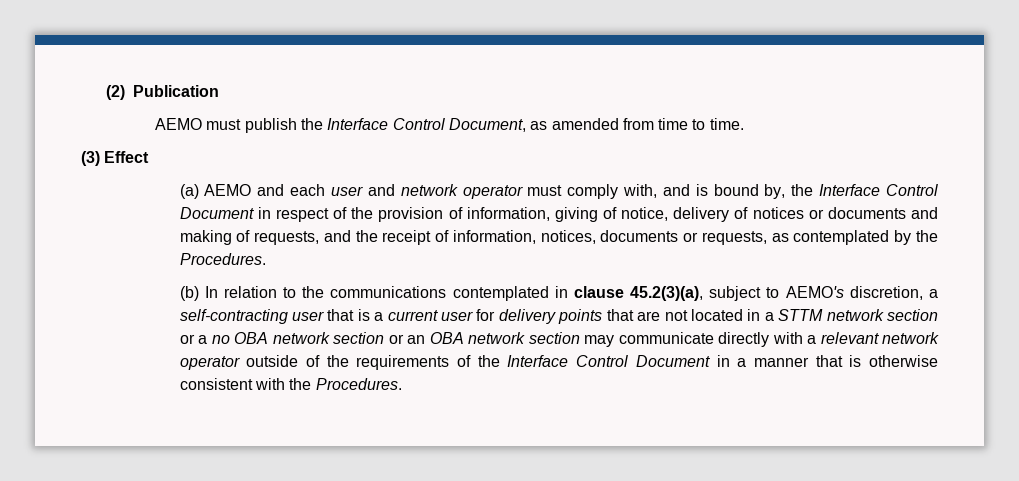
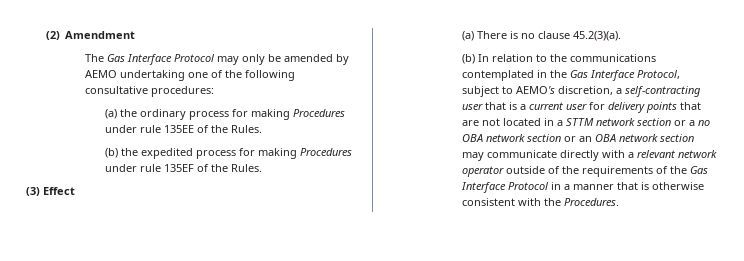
- (2) Publication
- AEMO must publish the Interface Control Document, as amended from time to time.
+ (2) Amendment
+ The Gas Interface Protocol may only be amended by AEMO undertaking one of the following consultative procedures:
+ (a) the ordinary process for making Procedures under rule 135EE of the Rules.
+ (b) the expedited process for making Procedures under rule 135EF of the Rules.
  (3) Effect
- (a) AEMO and each user and network operator must comply with, and is bound by, the Interface Control Document in respect of the provision of information, giving of notice, delivery of notices or documents and making of requests, and the receipt of information, notices, documents or requests, as contemplated by the Procedures.
+ (a) There is no clause 45.2(3)(a).
- (b) In relation to the communications contemplated in clause 45.2(3)(a), subject to AEMO's discretion, a self-contracting user that is a current user for delivery points that are not located in a STTM network section or a no OBA network section or an OBA network section may communicate directly with a relevant network operator outside of the requirements of the Interface Control Document in a manner that is otherwise consistent with the Procedures.
+ (b) In relation to the communications contemplated in the Gas Interface Protocol, subject to AEMO's discretion, a self-contracting user that is a current user for delivery points that are not located in a STTM network section or a no OBA network section or an OBA network section may communicate directly with a relevant network operator outside of the requirements of the Gas Interface Protocol in a manner that is otherwise consistent with the Procedures.

